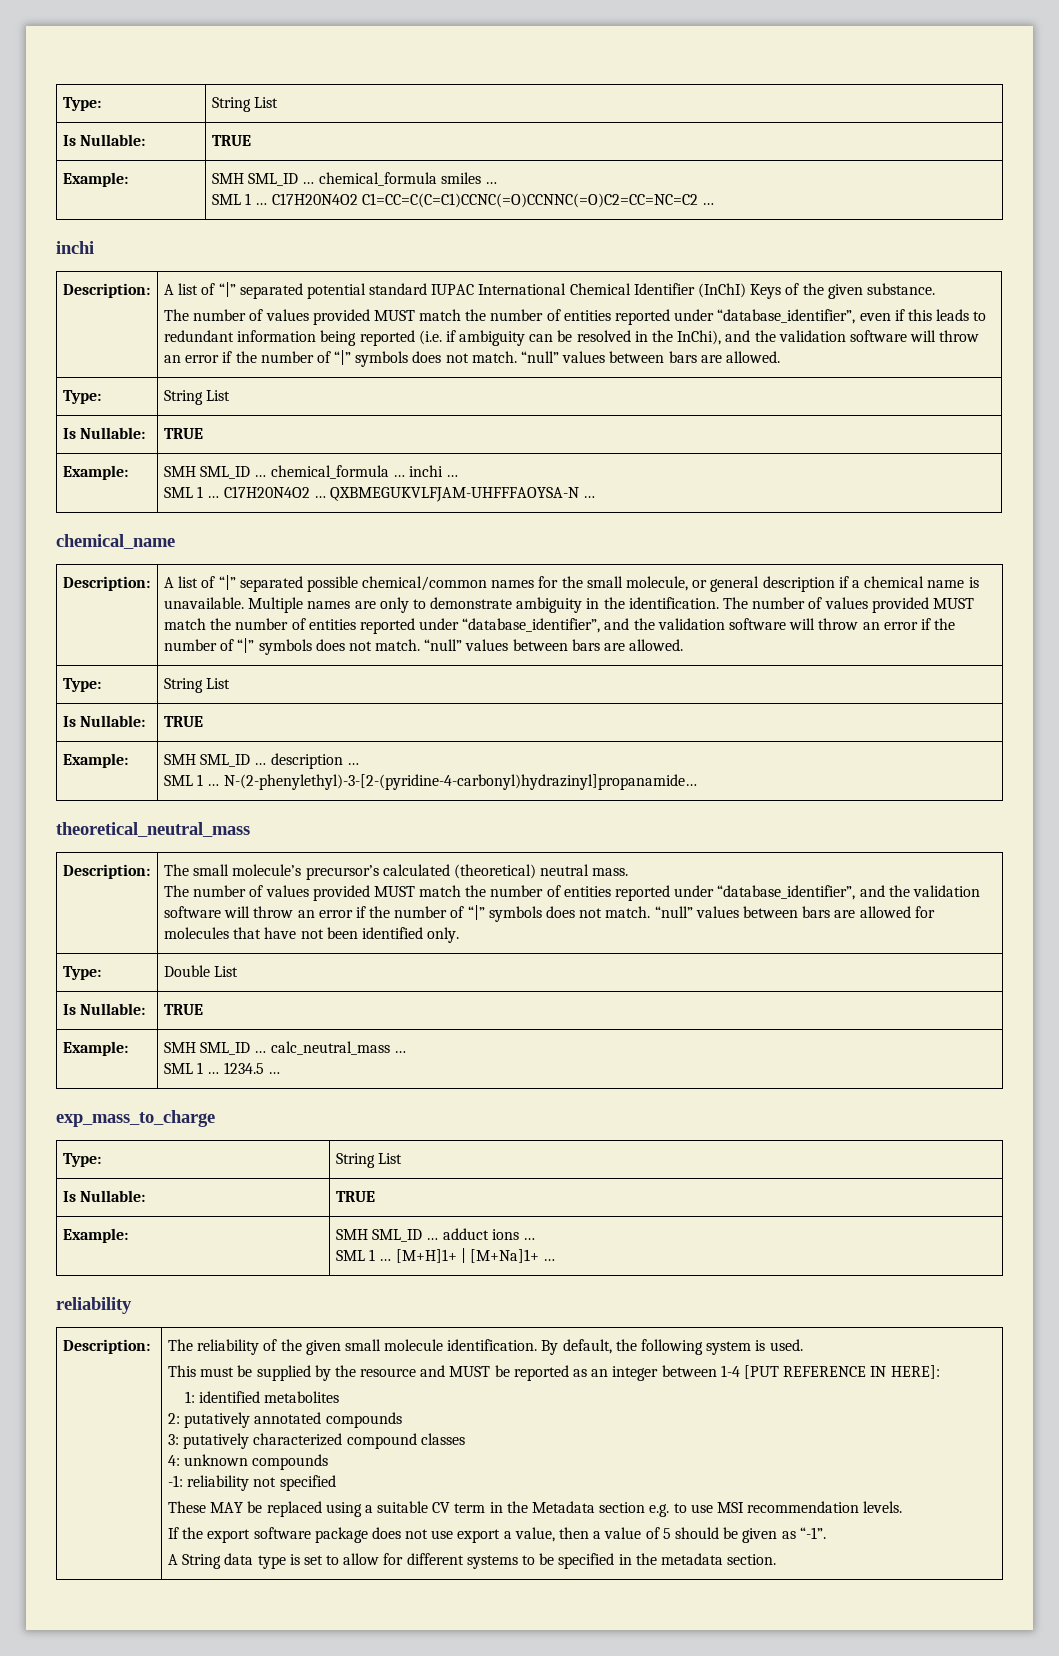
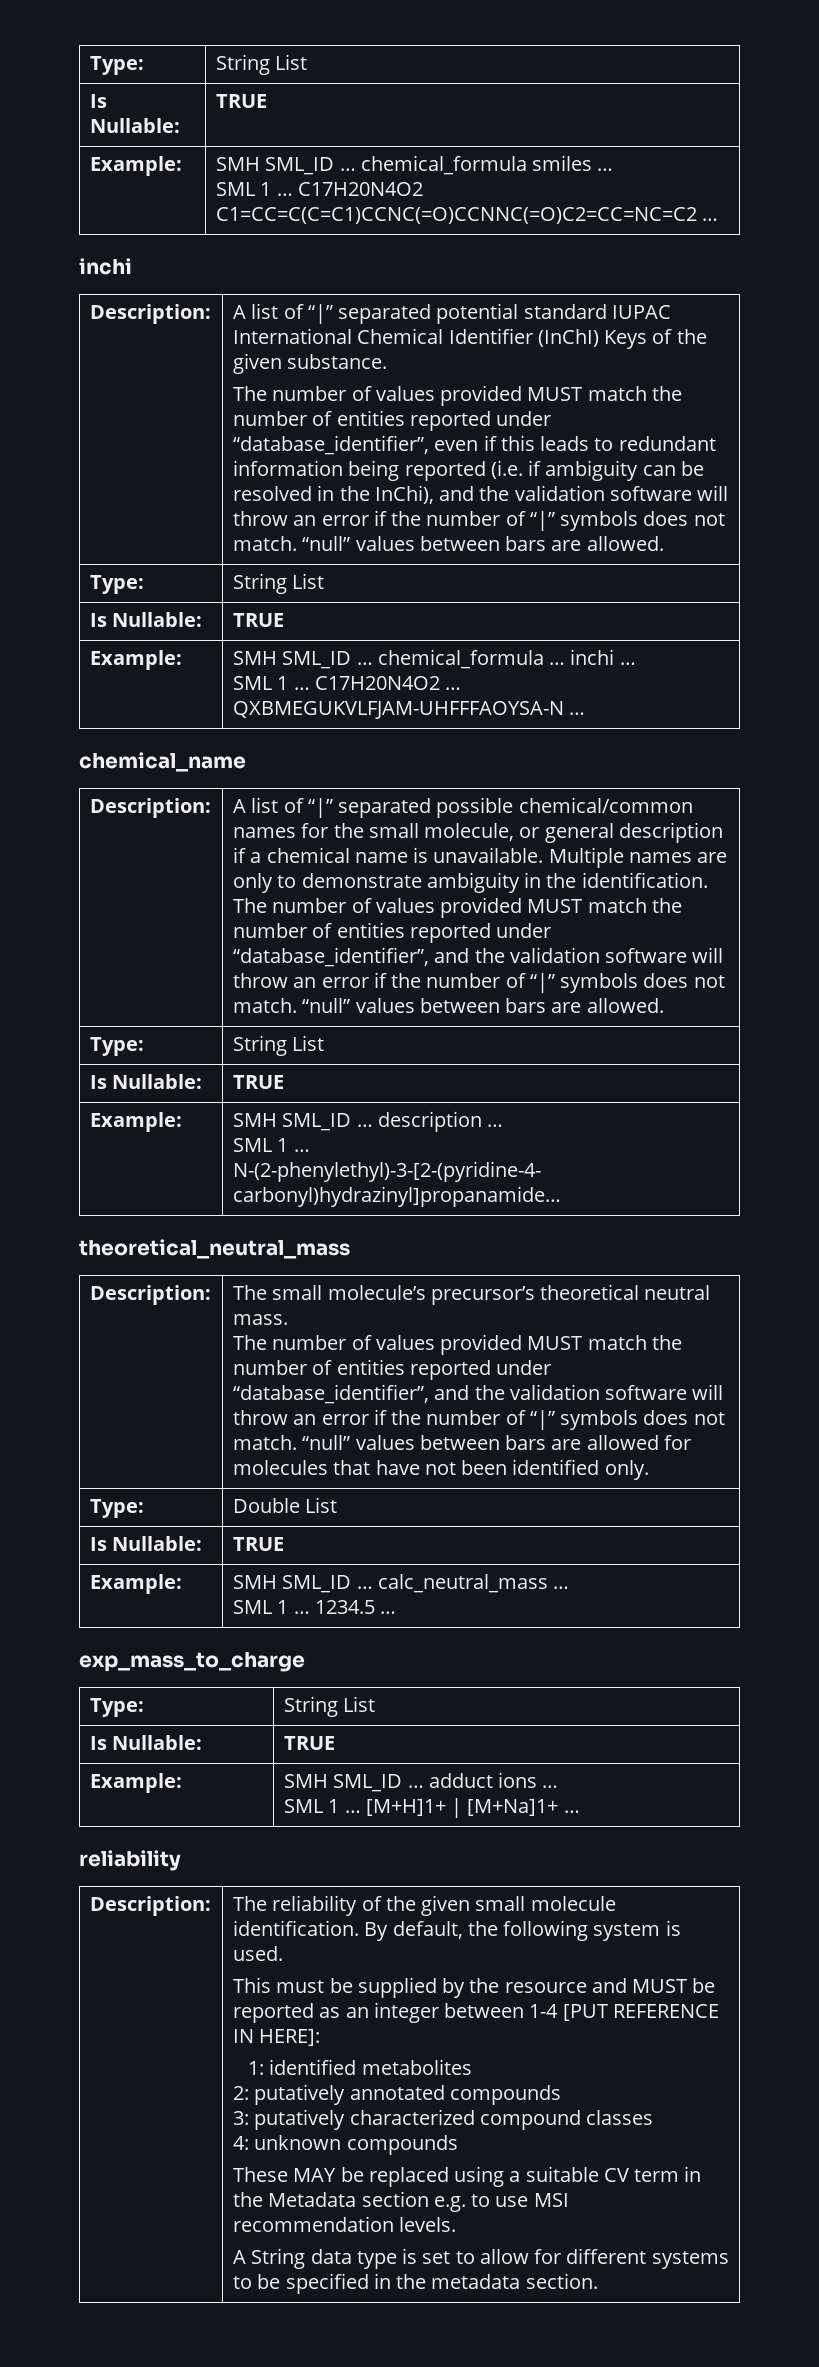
- The small molecule’s precursor’s calculated (theoretical) neutral mass.
+ The small molecule’s precursor’s theoretical neutral mass.
- -1: reliability not specified
- If the export software package does not use export a value, then a value of 5 should be given as “-1”.

